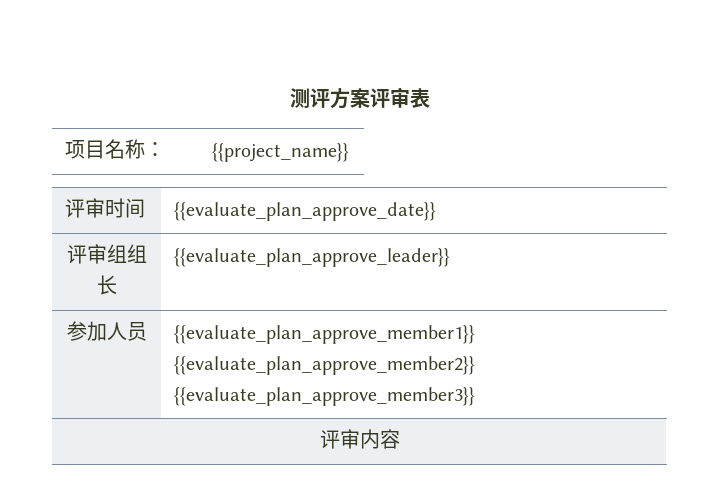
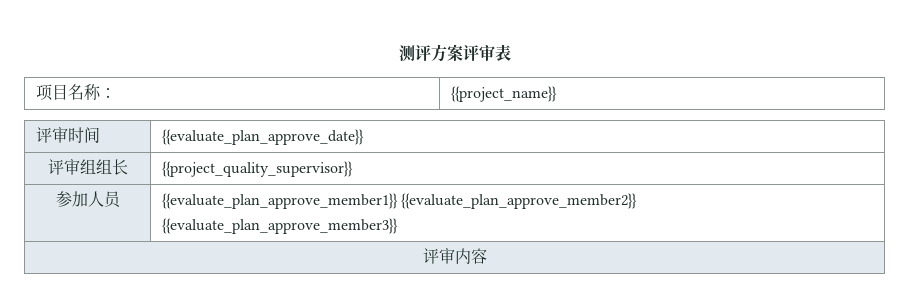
- 评审组组长 | {{evaluate_plan_approve_leader}}
+ 评审组组长 | {{project_quality_supervisor}}

